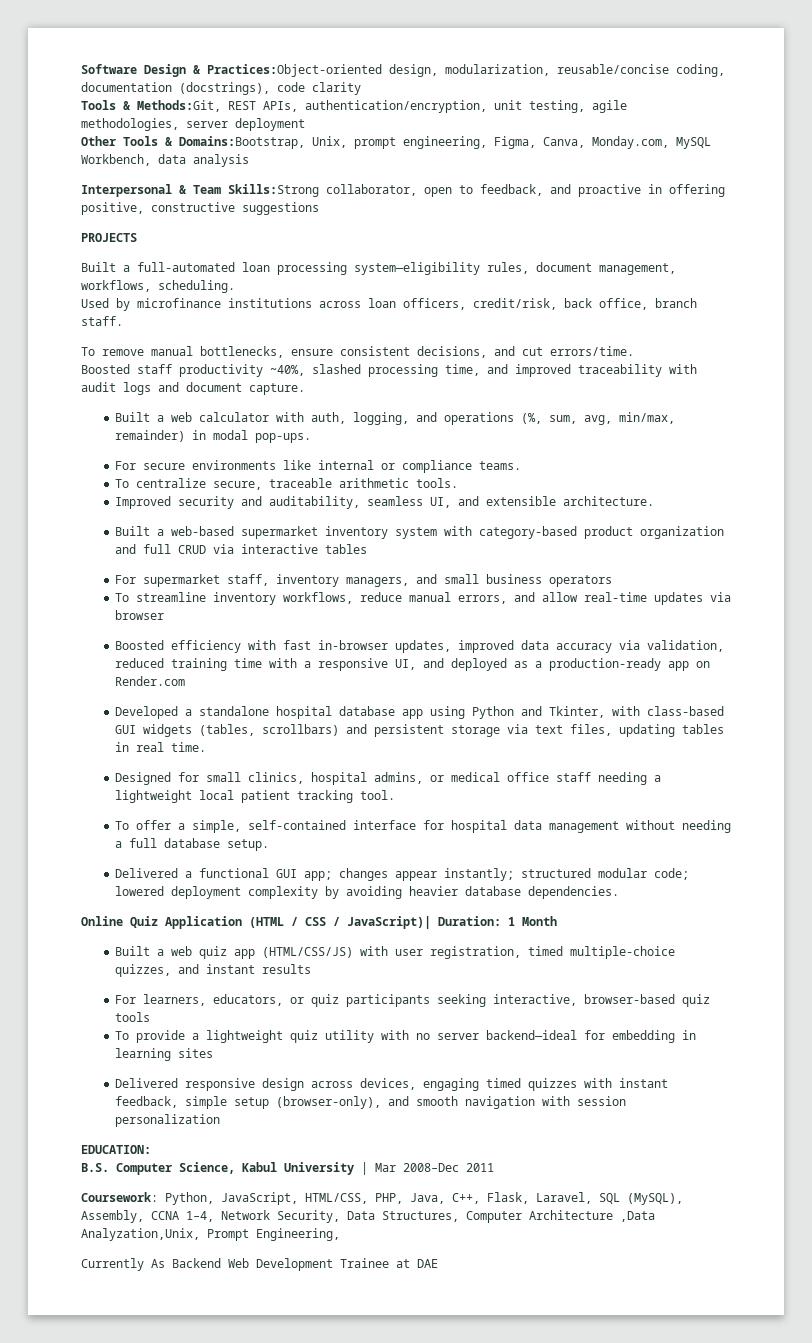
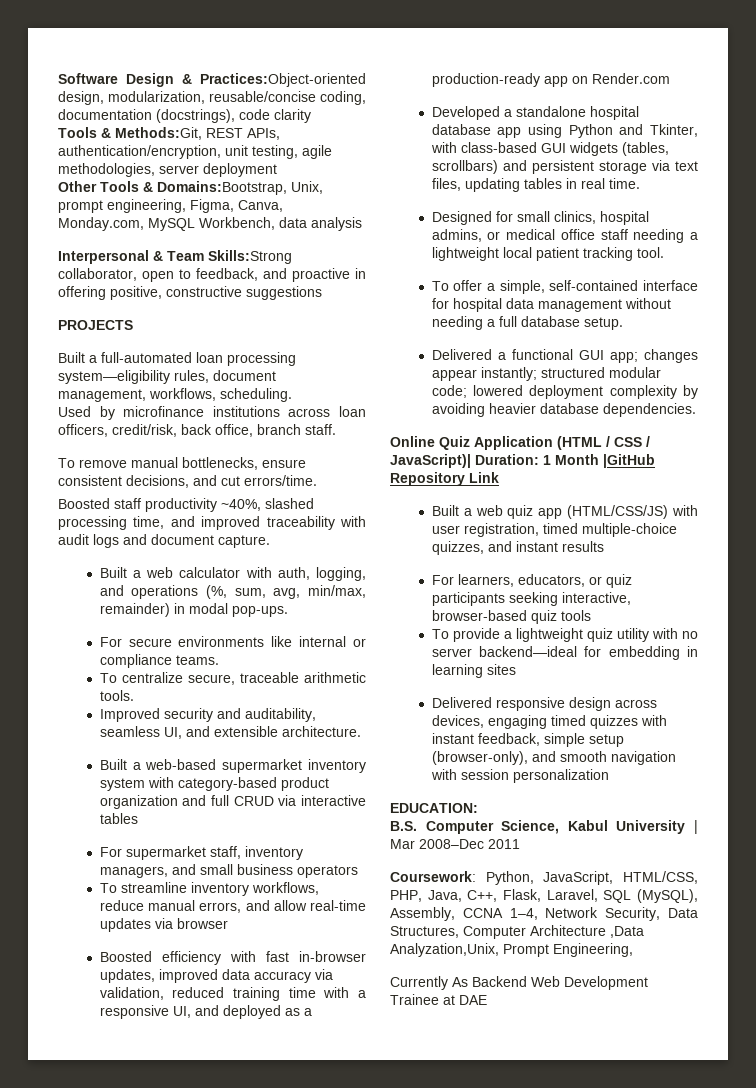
- Online Quiz Application (HTML / CSS / JavaScript)| Duration: 1 Month
+ Online Quiz Application (HTML / CSS / JavaScript)| Duration: 1 Month |GitHub Repository Link

